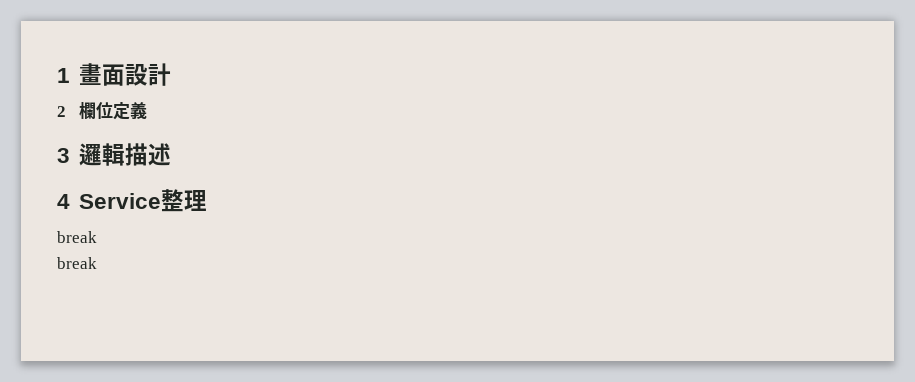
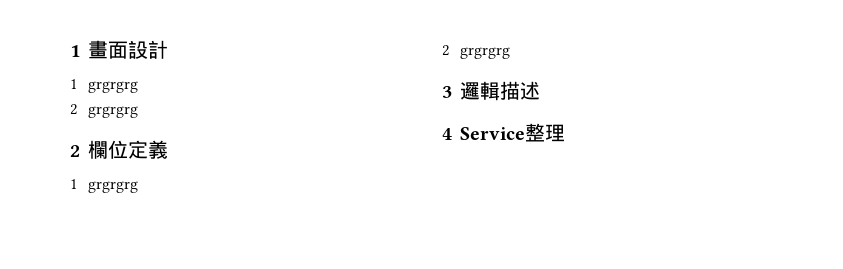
  1畫面設計
+ 1 grgrgrg
+ 2 grgrgrg
  2欄位定義
+ 1 grgrgrg
+ 2 grgrgrg
  4 Service整理
- break
- break

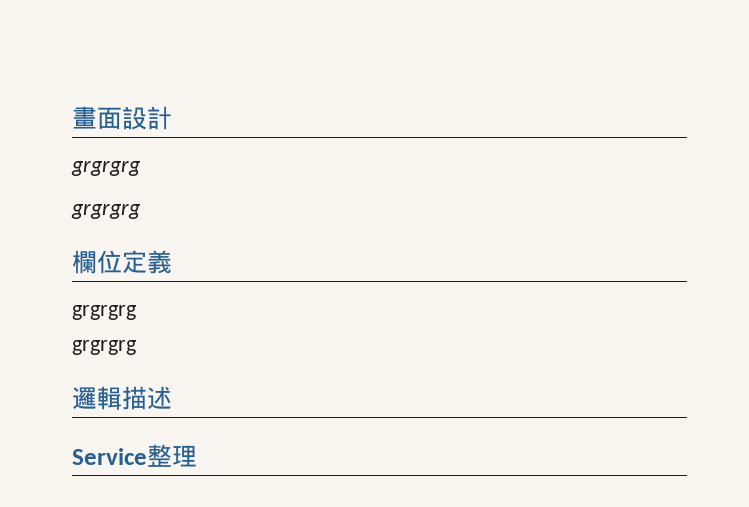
- 1畫面設計
- 1 grgrgrg
- 2 grgrgrg
- 2欄位定義
- 1 grgrgrg
- 2 grgrgrg
- 3邏輯描述
+ 畫面設計
+ grgrgrg
+ grgrgrg
+ 欄位定義
+ grgrgrg
+ grgrgrg
+ 邏輯描述
- 4 Service整理
+ Service整理

